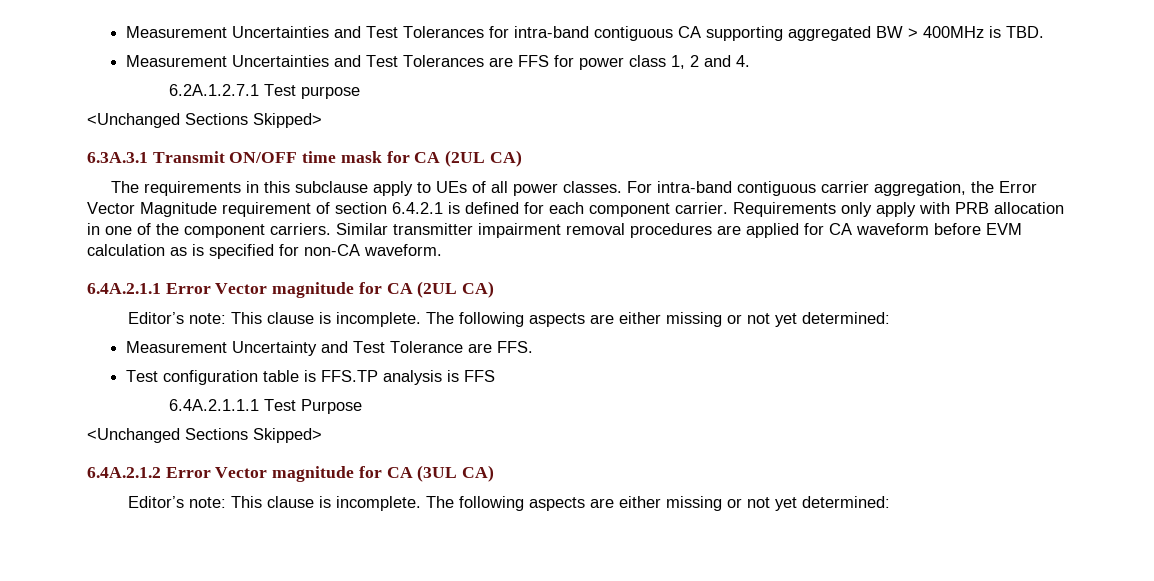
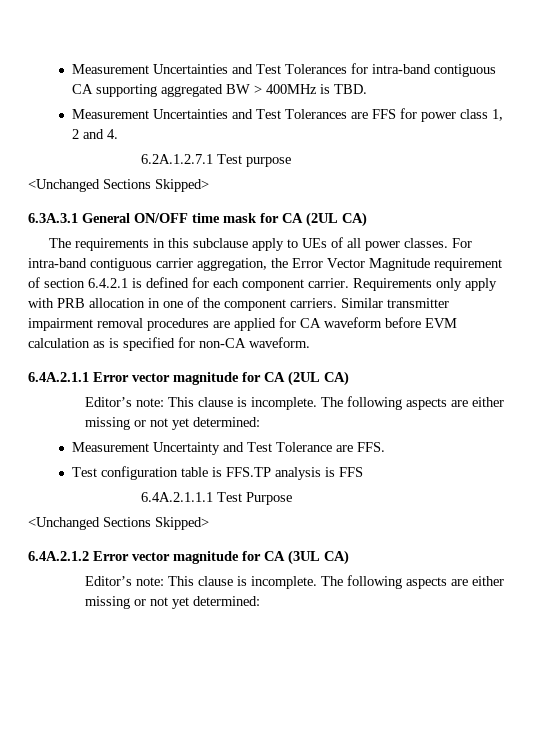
- 6.3A.3.1 Transmit ON/OFF time mask for CA (2UL CA)
+ 6.3A.3.1 General ON/OFF time mask for CA (2UL CA)
- 6.4A.2.1.1 Error Vector magnitude for CA (2UL CA)
+ 6.4A.2.1.1 Error vector magnitude for CA (2UL CA)
- 6.4A.2.1.2 Error Vector magnitude for CA (3UL CA)
+ 6.4A.2.1.2 Error vector magnitude for CA (3UL CA)

